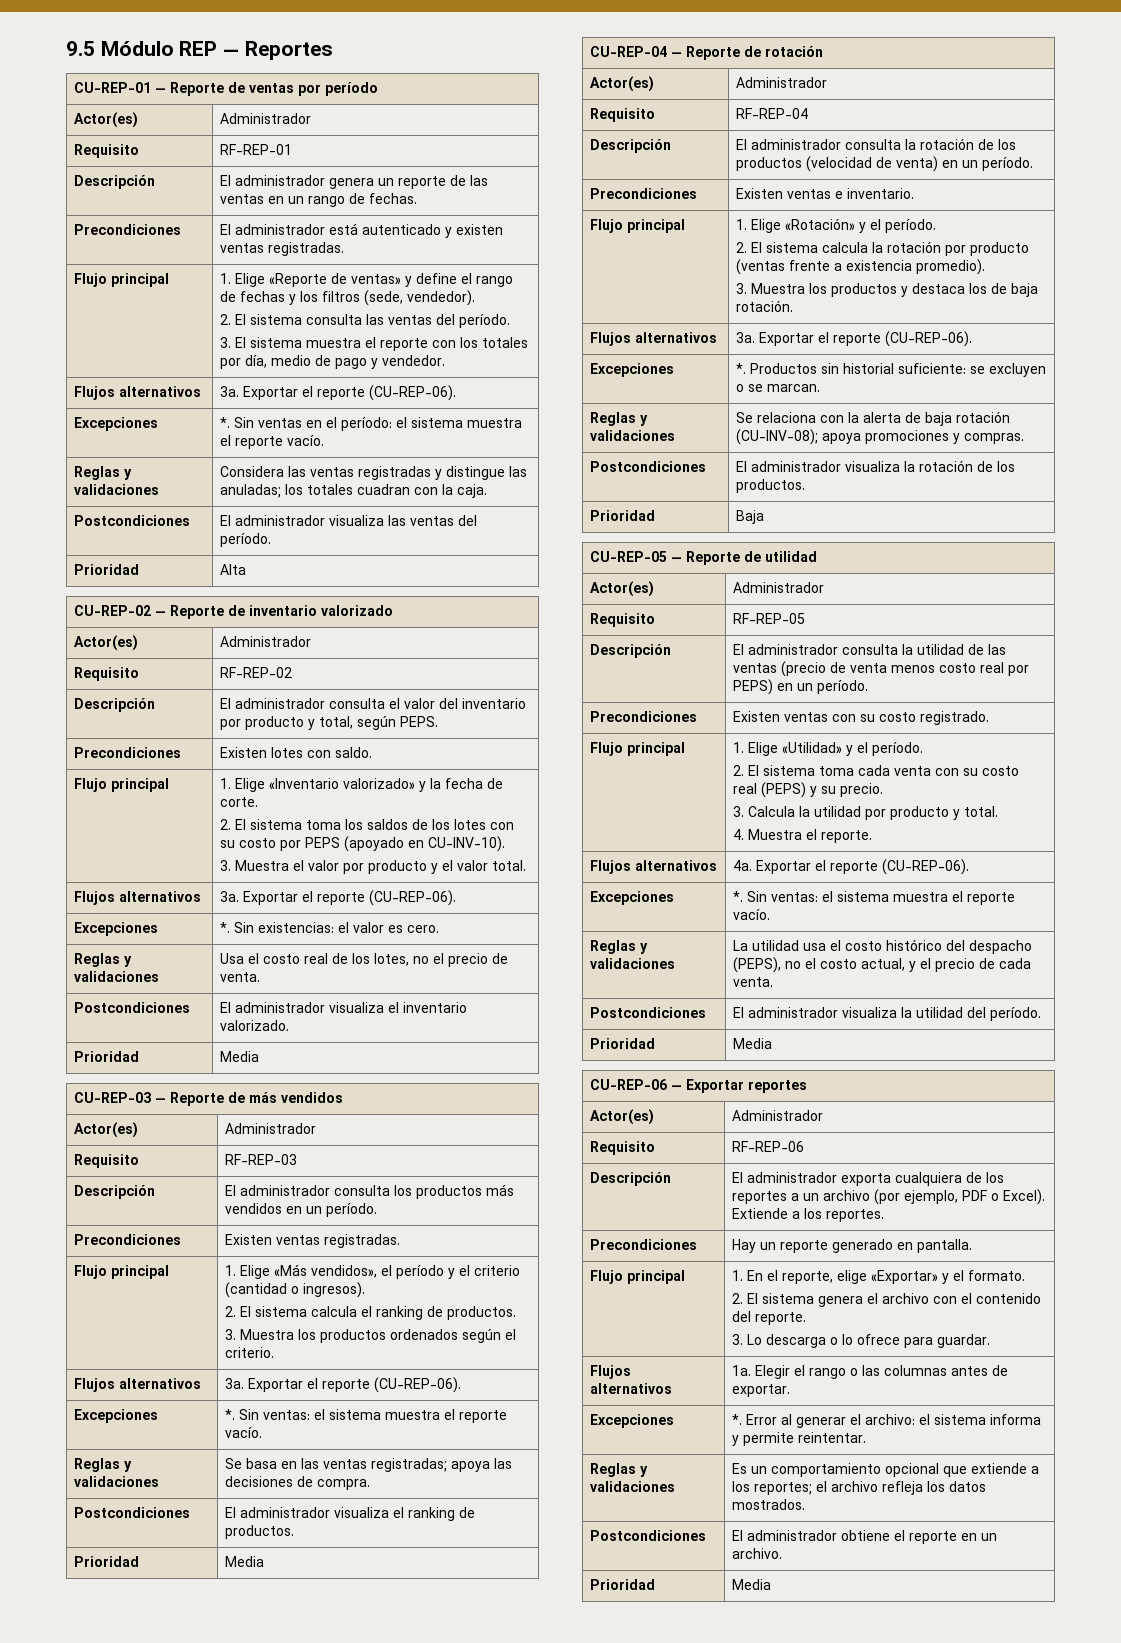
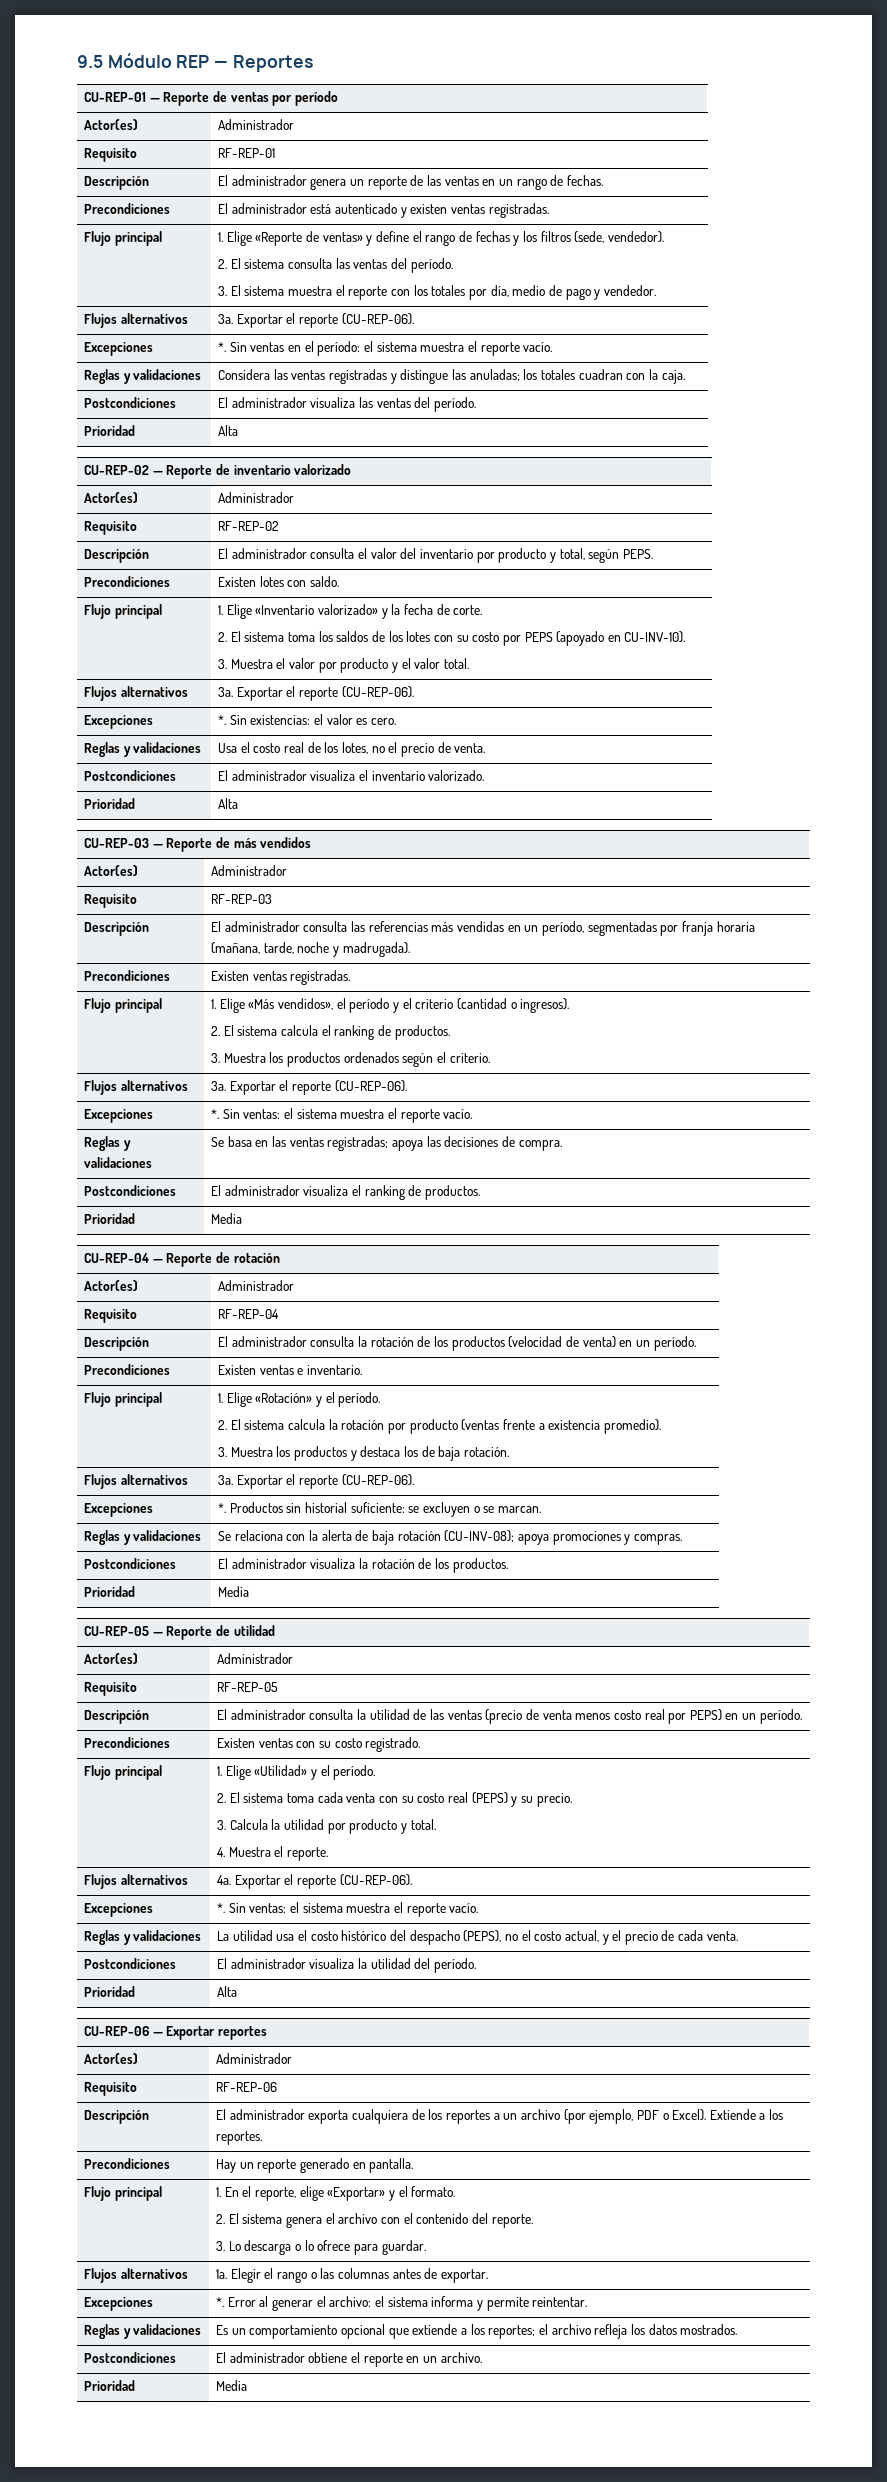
  Postcondiciones | El administrador visualiza el inventario valorizado.
- Prioridad | Media
+ Prioridad | Alta
- Descripción | El administrador consulta los productos más vendidos en un período.
+ Descripción | El administrador consulta las referencias más vendidas en un período, segmentadas por franja horaria (mañana, tarde, noche y madrugada).
  Postcondiciones | El administrador visualiza la rotación de los productos.
- Prioridad | Baja
+ Prioridad | Media
  Postcondiciones | El administrador visualiza la utilidad del período.
- Prioridad | Media
+ Prioridad | Alta

